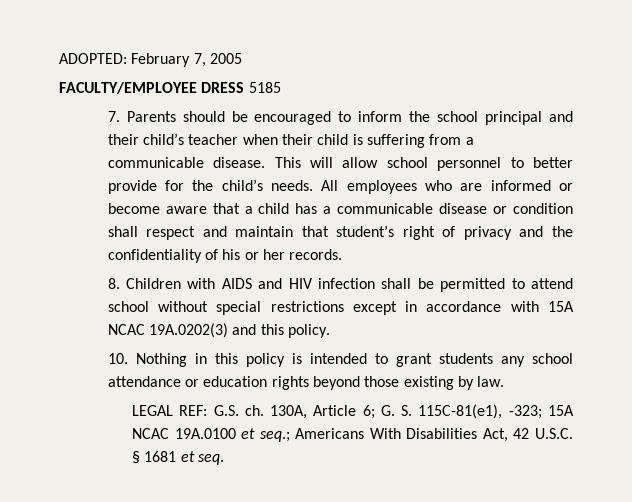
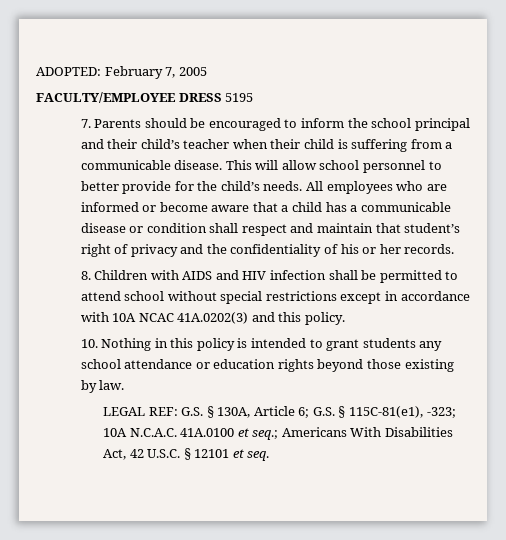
- FACULTY/EMPLOYEE DRESS 5185
+ FACULTY/EMPLOYEE DRESS 5195
- 8. Children with AIDS and HIV infection shall be permitted to attend school without special restrictions except in accordance with 15A NCAC 19A.0202(3) and this policy.
+ 8. Children with AIDS and HIV infection shall be permitted to attend school without special restrictions except in accordance with 10A NCAC 41A.0202(3) and this policy.
- LEGAL REF: G.S. ch. 130A, Article 6; G. S. 115C-81(e1), -323; 15A NCAC 19A.0100 et seq.; Americans With Disabilities Act, 42 U.S.C. § 1681 et seq.
+ LEGAL REF: G.S. § 130A, Article 6; G.S. § 115C-81(e1), -323; 10A N.C.A.C. 41A.0100 et seq.; Americans With Disabilities Act, 42 U.S.C. § 12101 et seq.

